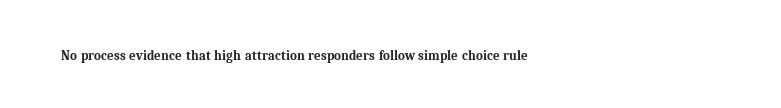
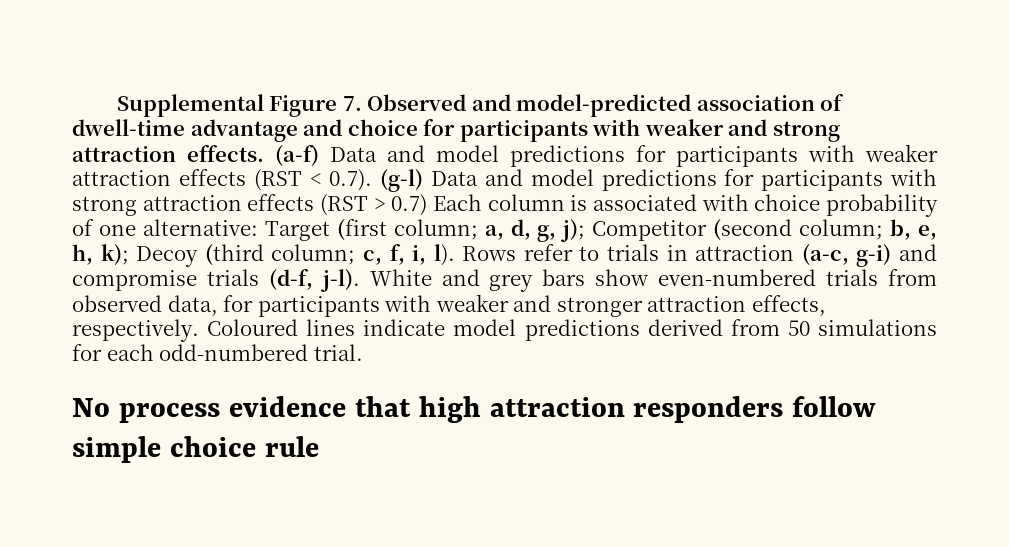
+ Supplemental Figure 7. Observed and model-predicted association of dwell-time advantage and choice for participants with weaker and strong attraction effects. (a-f) Data and model predictions for participants with weaker attraction effects (RST < 0.7). (g-l) Data and model predictions for participants with strong attraction effects (RST > 0.7) Each column is associated with choice probability of one alternative: Target (first column; a, d, g, j); Competitor (second column; b, e, h, k); Decoy (third column; c, f, i, l). Rows refer to trials in attraction (a-c, g-i) and compromise trials (d-f, j-l). White and grey bars show even-numbered trials from observed data, for participants with weaker and stronger attraction effects, respectively. Coloured lines indicate model predictions derived from 50 simulations for each odd-numbered trial.

